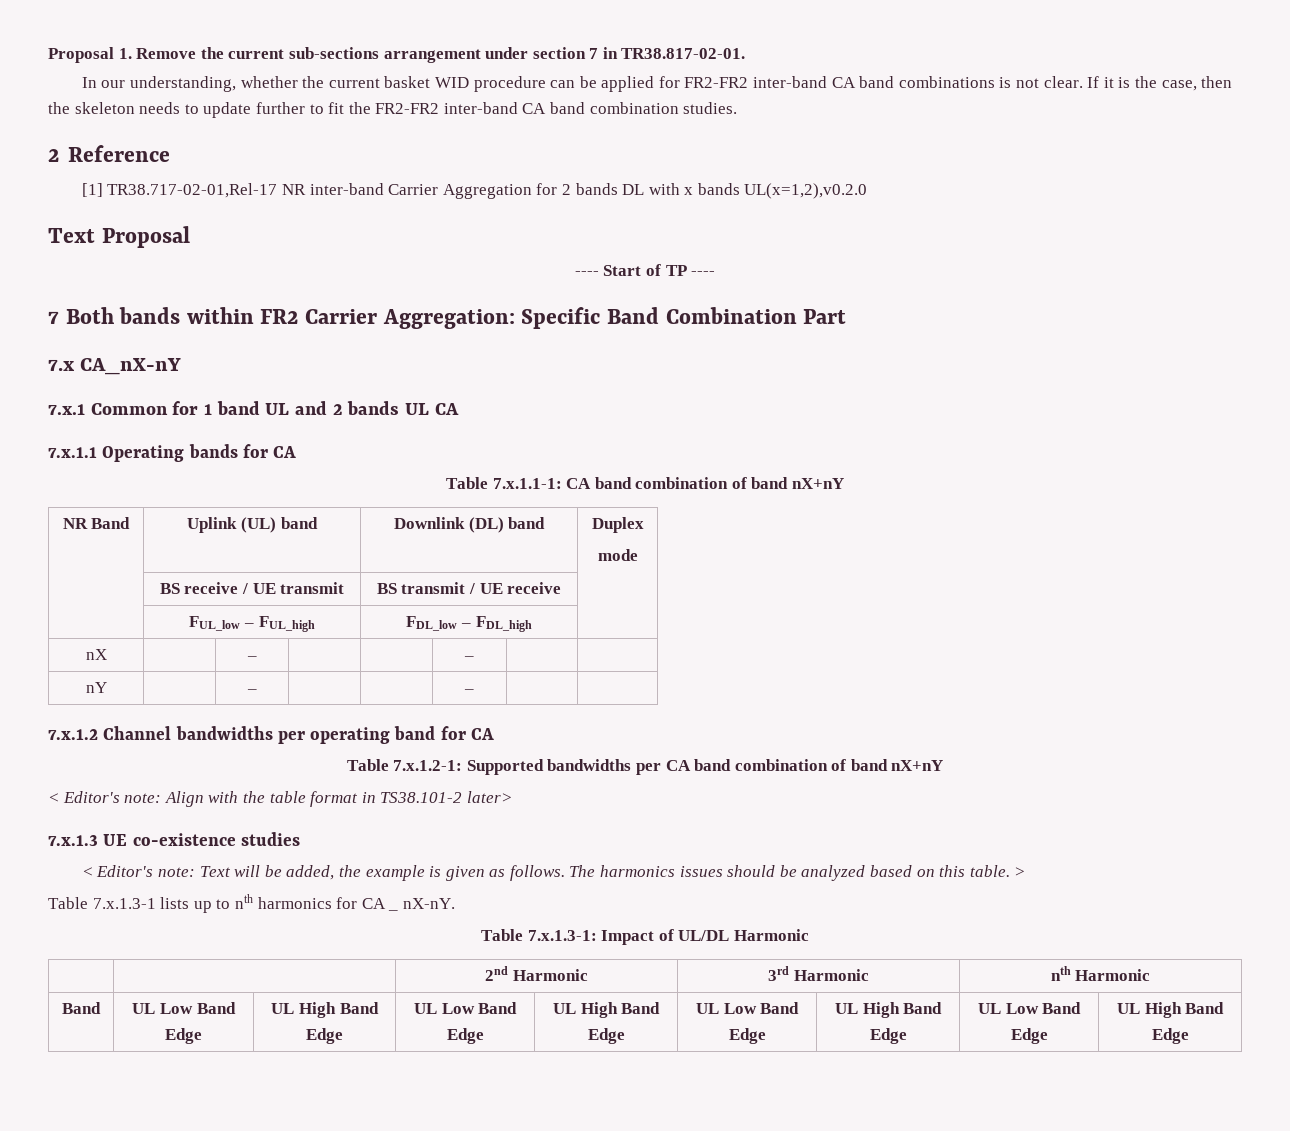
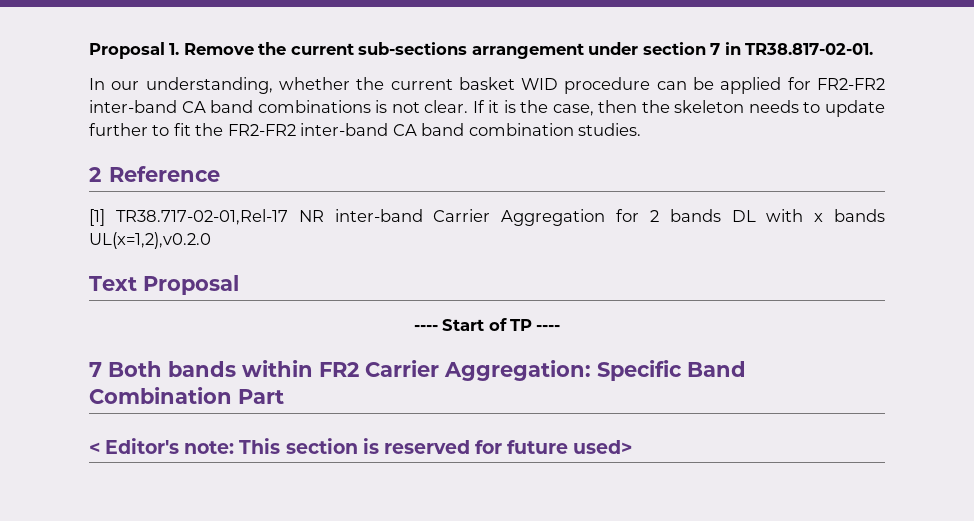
- 7.x CA_nX-nY
- 7.x.1 Common for 1 band UL and 2 bands UL CA
- 7.x.1.1 Operating bands for CA
- Table 7.x.1.1-1: CA band combination of band nX+nY
- NR Band | Uplink (UL) band | Downlink (DL) band | Duplex
- mode
- | BS receive / UE transmit | BS transmit / UE receive |
- | FUL_low – FUL_high | FDL_low – FDL_high |
- nX | | – | | | – | |
- nY | | – | | | – | |
- 7.x.1.2 Channel bandwidths per operating band for CA
- Table 7.x.1.2-1: Supported bandwidths per CA band combination of band nX+nY
- < Editor's note: Align with the table format in TS38.101-2 later>
- 7.x.1.3 UE co-existence studies
- < Editor's note: Text will be added, the example is given as follows. The harmonics issues should be analyzed based on this table. >
- Table 7.x.1.3-1 lists up to nth harmonics for CA _ nX-nY.
- Table 7.x.1.3-1: Impact of UL/DL Harmonic
- | | 2nd Harmonic | 3rd Harmonic | nth Harmonic
- Band | UL Low Band Edge | UL High Band Edge | UL Low Band Edge | UL High Band Edge | UL Low Band Edge | UL High Band Edge | UL Low Band Edge | UL High Band Edge
+ < Editor's note: This section is reserved for future used>

